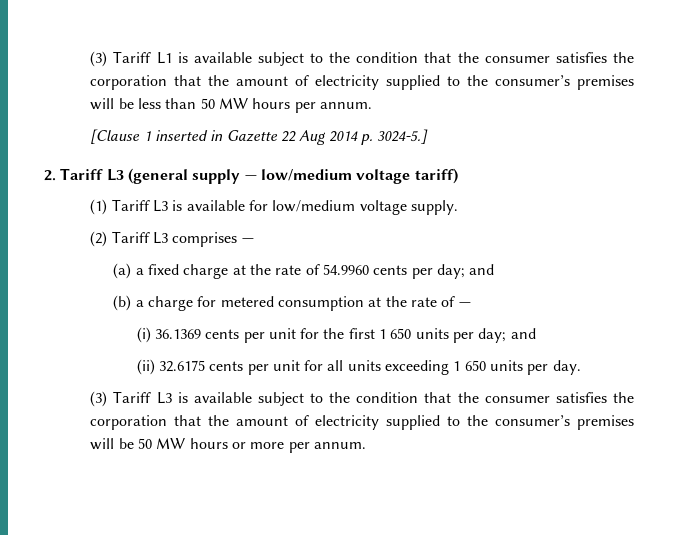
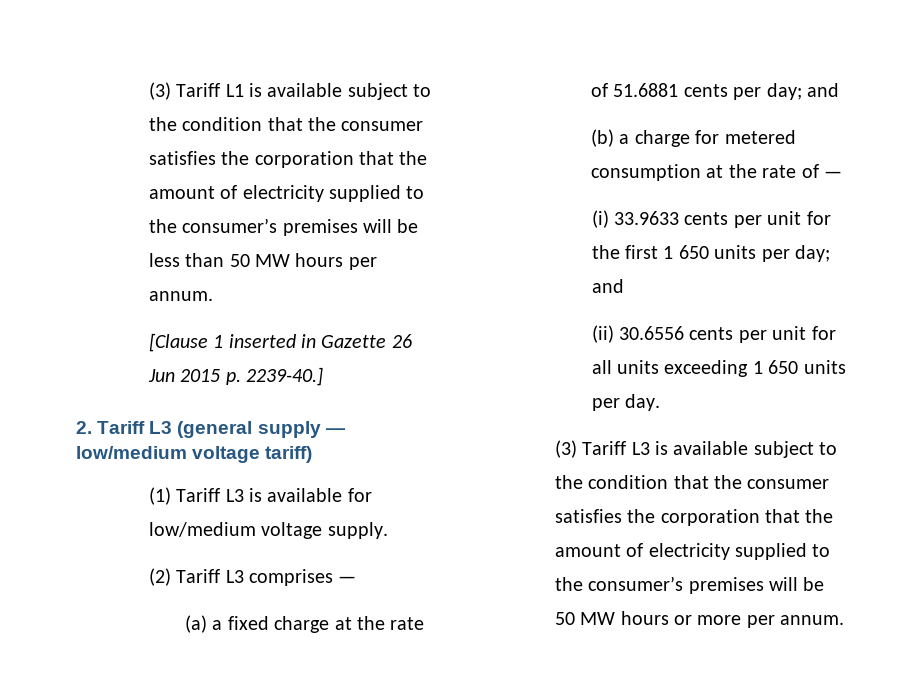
- [Clause 1 inserted in Gazette 22 Aug 2014 p. 3024-5.]
+ [Clause 1 inserted in Gazette 26 Jun 2015 p. 2239-40.]
- (a) a fixed charge at the rate of 54.9960 cents per day; and
+ (a) a fixed charge at the rate of 51.6881 cents per day; and
- (i) 36.1369 cents per unit for the first 1 650 units per day; and
+ (i) 33.9633 cents per unit for the first 1 650 units per day; and
- (ii) 32.6175 cents per unit for all units exceeding 1 650 units per day.
+ (ii) 30.6556 cents per unit for all units exceeding 1 650 units per day.

